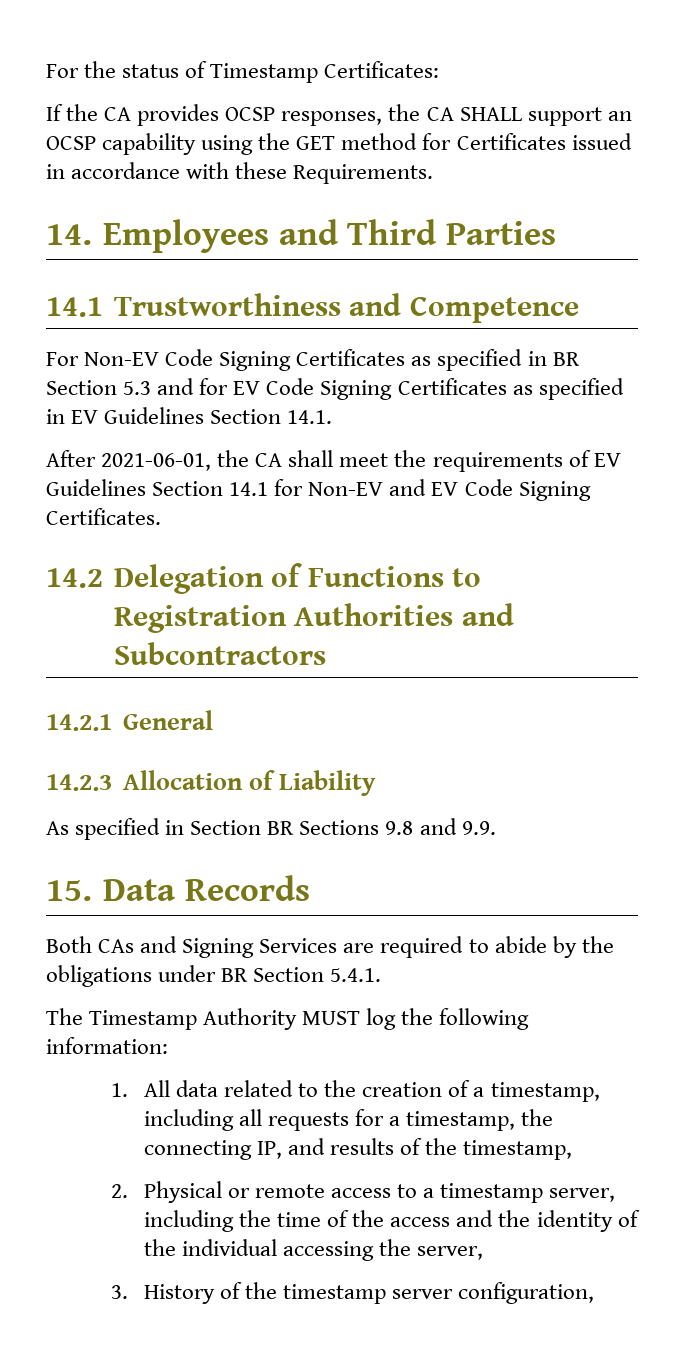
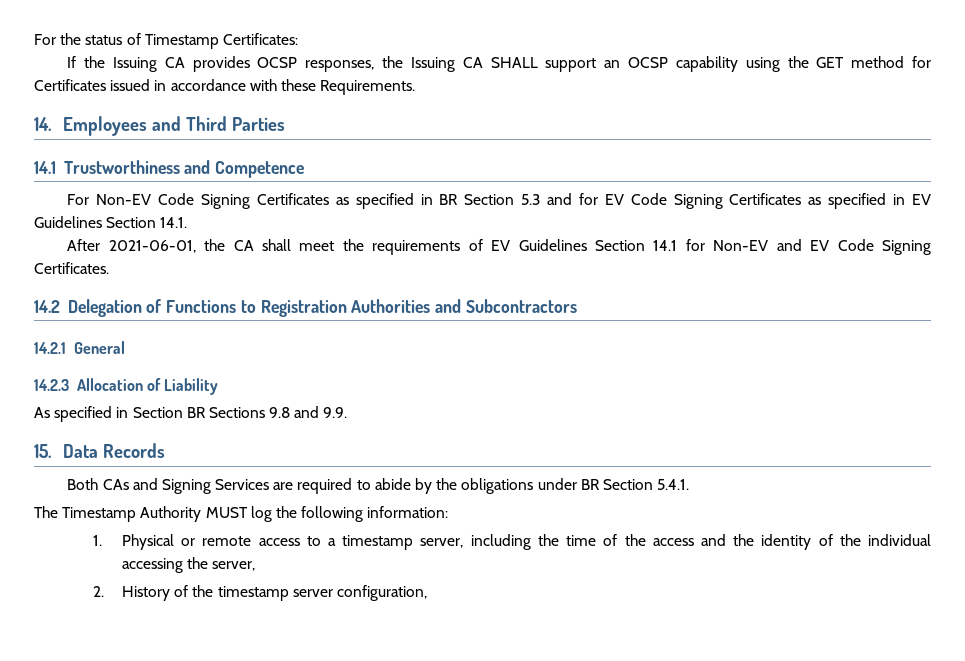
- If the CA provides OCSP responses, the CA SHALL support an OCSP capability using the GET method for Certificates issued in accordance with these Requirements.
+ If the Issuing CA provides OCSP responses, the Issuing CA SHALL support an OCSP capability using the GET method for Certificates issued in accordance with these Requirements.
- 1. All data related to the creation of a timestamp, including all requests for a timestamp, the connecting IP, and results of the timestamp,
- 2. Physical or remote access to a timestamp server, including the time of the access and the identity of the individual accessing the server,
+ 1. Physical or remote access to a timestamp server, including the time of the access and the identity of the individual accessing the server,
- 3. History of the timestamp server configuration,
+ 2. History of the timestamp server configuration,

